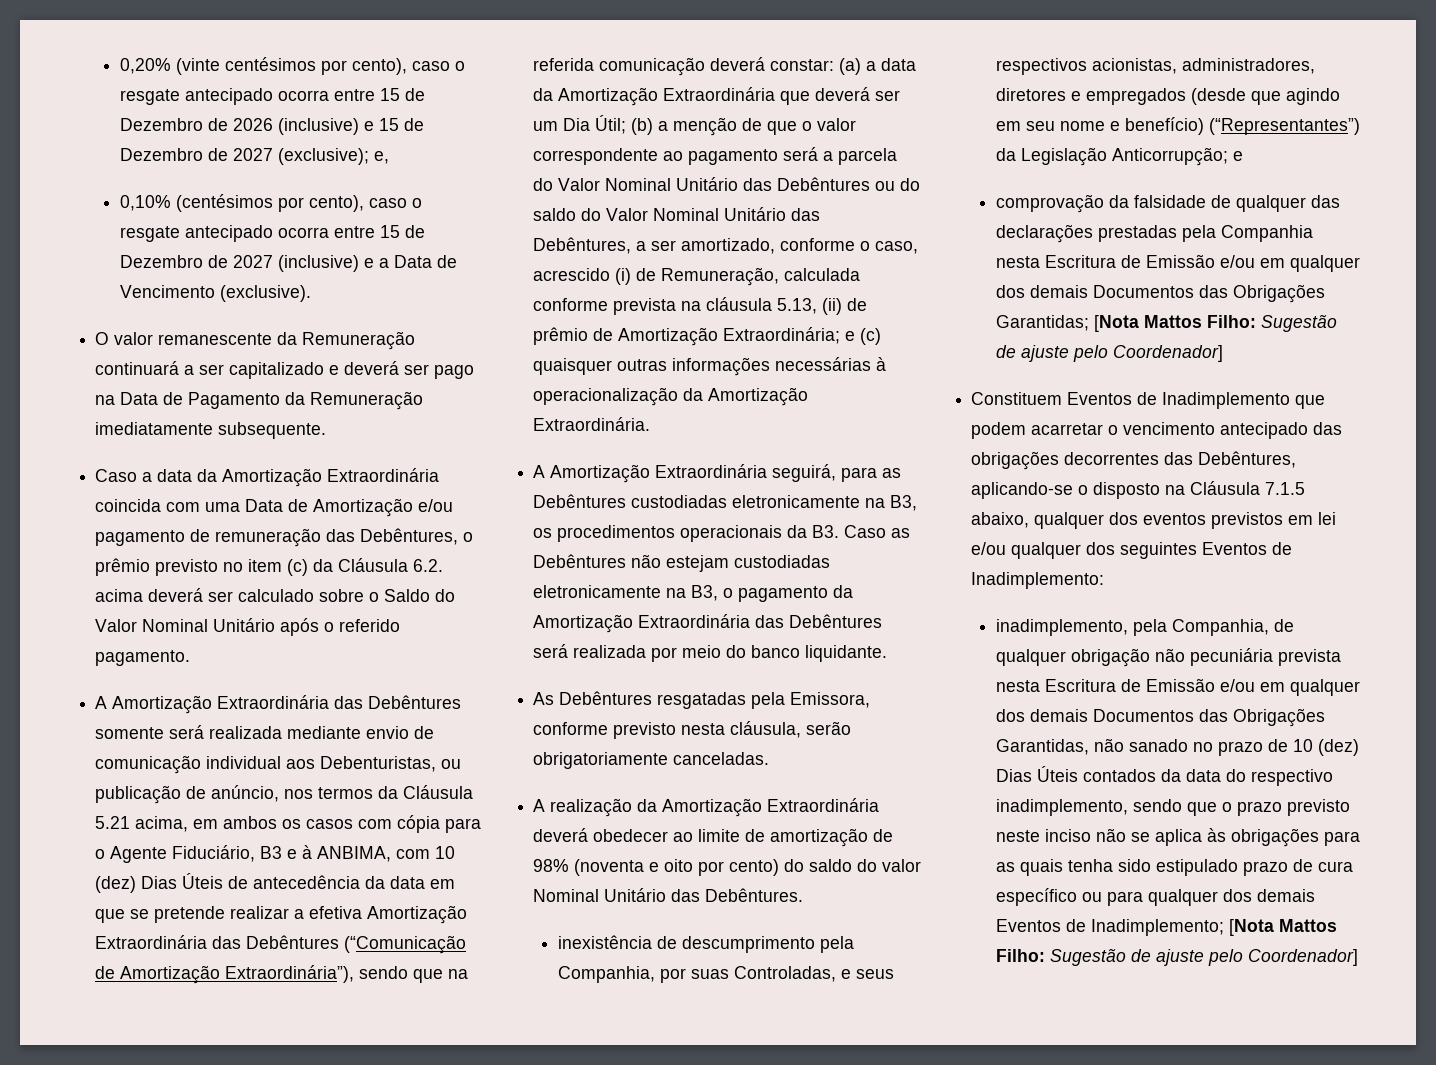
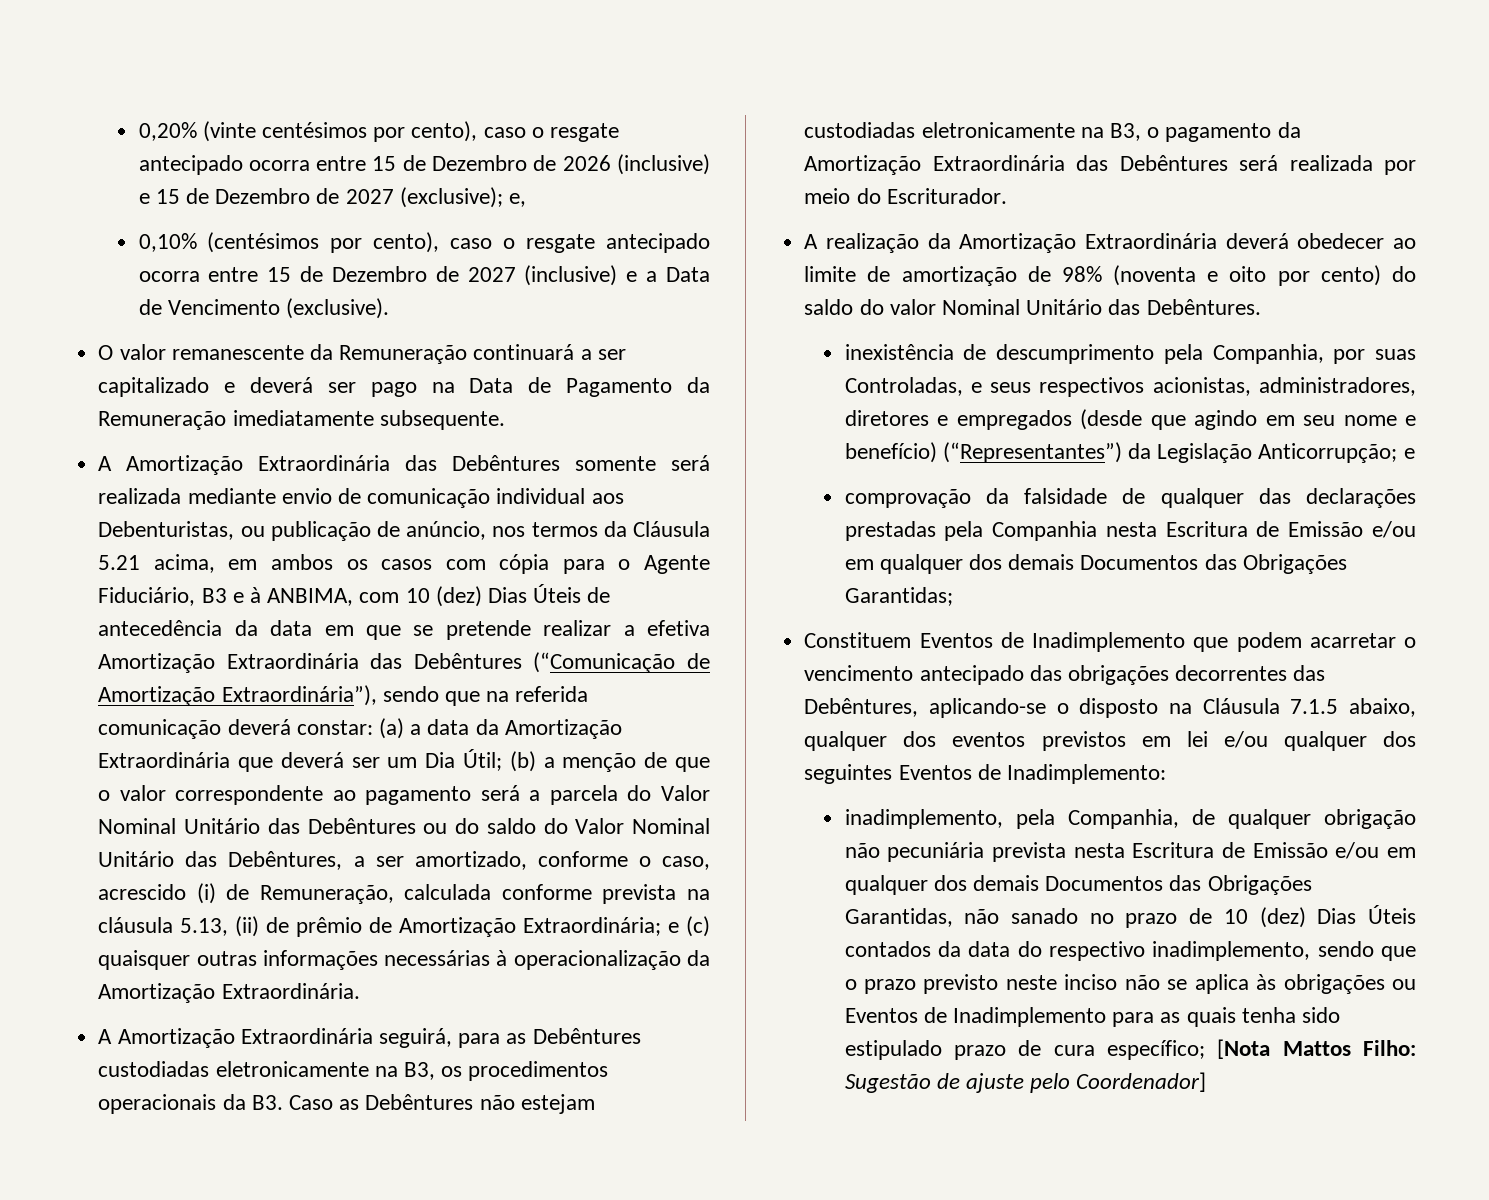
- Caso a data da Amortização Extraordinária coincida com uma Data de Amortização e/ou pagamento de remuneração das Debêntures, o prêmio previsto no item (c) da Cláusula 6.2. acima deverá ser calculado sobre o Saldo do Valor Nominal Unitário após o referido pagamento.
- A Amortização Extraordinária seguirá, para as Debêntures custodiadas eletronicamente na B3, os procedimentos operacionais da B3. Caso as Debêntures não estejam custodiadas eletronicamente na B3, o pagamento da Amortização Extraordinária das Debêntures será realizada por meio do banco liquidante.
- As Debêntures resgatadas pela Emissora, conforme previsto nesta cláusula, serão obrigatoriamente canceladas.
+ A Amortização Extraordinária seguirá, para as Debêntures custodiadas eletronicamente na B3, os procedimentos operacionais da B3. Caso as Debêntures não estejam custodiadas eletronicamente na B3, o pagamento da Amortização Extraordinária das Debêntures será realizada por meio do Escriturador.
- comprovação da falsidade de qualquer das declarações prestadas pela Companhia nesta Escritura de Emissão e/ou em qualquer dos demais Documentos das Obrigações Garantidas; [Nota Mattos Filho: Sugestão de ajuste pelo Coordenador]
+ comprovação da falsidade de qualquer das declarações prestadas pela Companhia nesta Escritura de Emissão e/ou em qualquer dos demais Documentos das Obrigações Garantidas;
- inadimplemento, pela Companhia, de qualquer obrigação não pecuniária prevista nesta Escritura de Emissão e/ou em qualquer dos demais Documentos das Obrigações Garantidas, não sanado no prazo de 10 (dez) Dias Úteis contados da data do respectivo inadimplemento, sendo que o prazo previsto neste inciso não se aplica às obrigações para as quais tenha sido estipulado prazo de cura específico ou para qualquer dos demais Eventos de Inadimplemento;
+ inadimplemento, pela Companhia, de qualquer obrigação não pecuniária prevista nesta Escritura de Emissão e/ou em qualquer dos demais Documentos das Obrigações Garantidas, não sanado no prazo de 10 (dez) Dias Úteis contados da data do respectivo inadimplemento, sendo que o prazo previsto neste inciso não se aplica às obrigações ou Eventos de Inadimplemento para as quais tenha sido estipulado prazo de cura específico;

